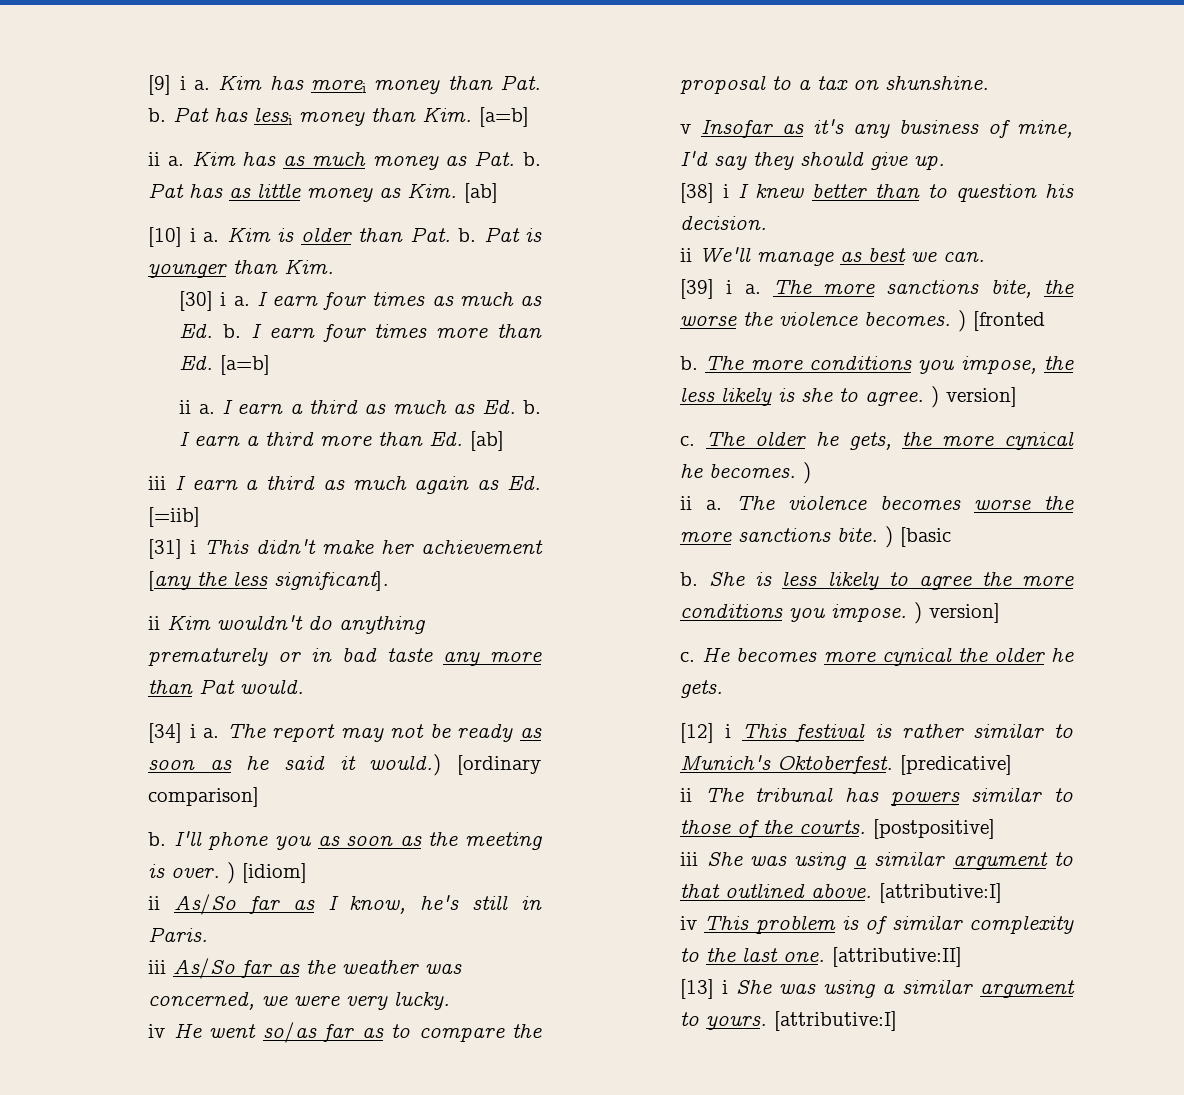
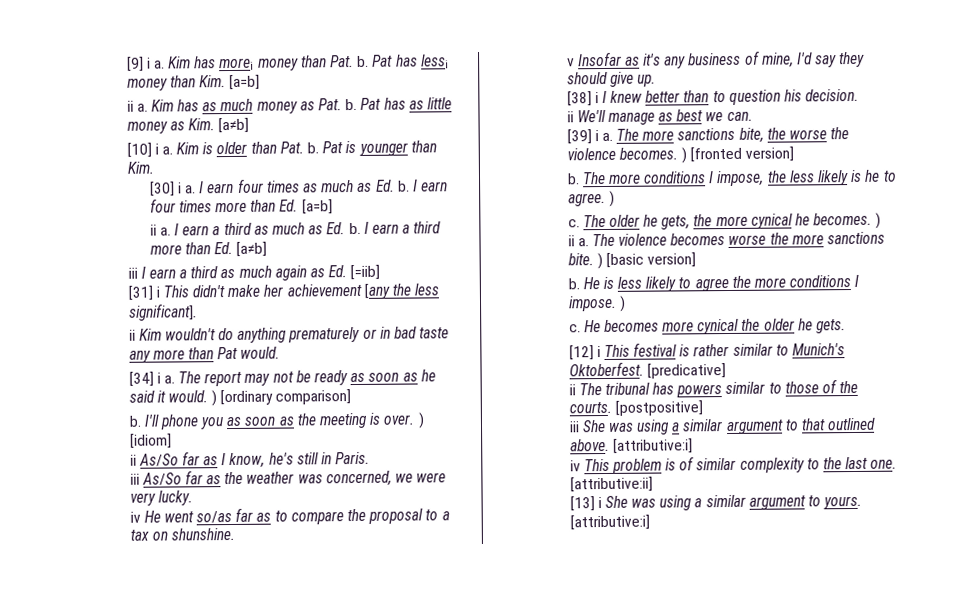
- Pat has as little money as Kim. [ab]
+ Pat has as little money as Kim. [a≠b]
- I earn a third more than Ed. [ab]
+ I earn a third more than Ed. [a≠b]
- The report may not be ready as soon as he said it would.) [ordinary comparison]
+ The report may not be ready as soon as he said it would. ) [ordinary comparison]
- The more sanctions bite, the worse the violence becomes. ) [fronted
+ The more sanctions bite, the worse the violence becomes. ) [fronted version]
- The more conditions you impose, the less likely is she to agree. ) version]
+ The more conditions I impose, the less likely is he to agree. )
- The violence becomes worse the more sanctions bite. ) [basic
- b. She is less likely to agree the more conditions you impose. ) version]
+ The violence becomes worse the more sanctions bite. ) [basic version]
+ b. He is less likely to agree the more conditions I impose. )
- iii She was using a similar argument to that outlined above. [attributive:I]
+ iii She was using a similar argument to that outlined above. [attributive:i]
- [attributive:II]
+ [attributive:ii]
- [13] i She was using a similar argument to yours. [attributive:I]
+ [13] i She was using a similar argument to yours. [attributive:i]

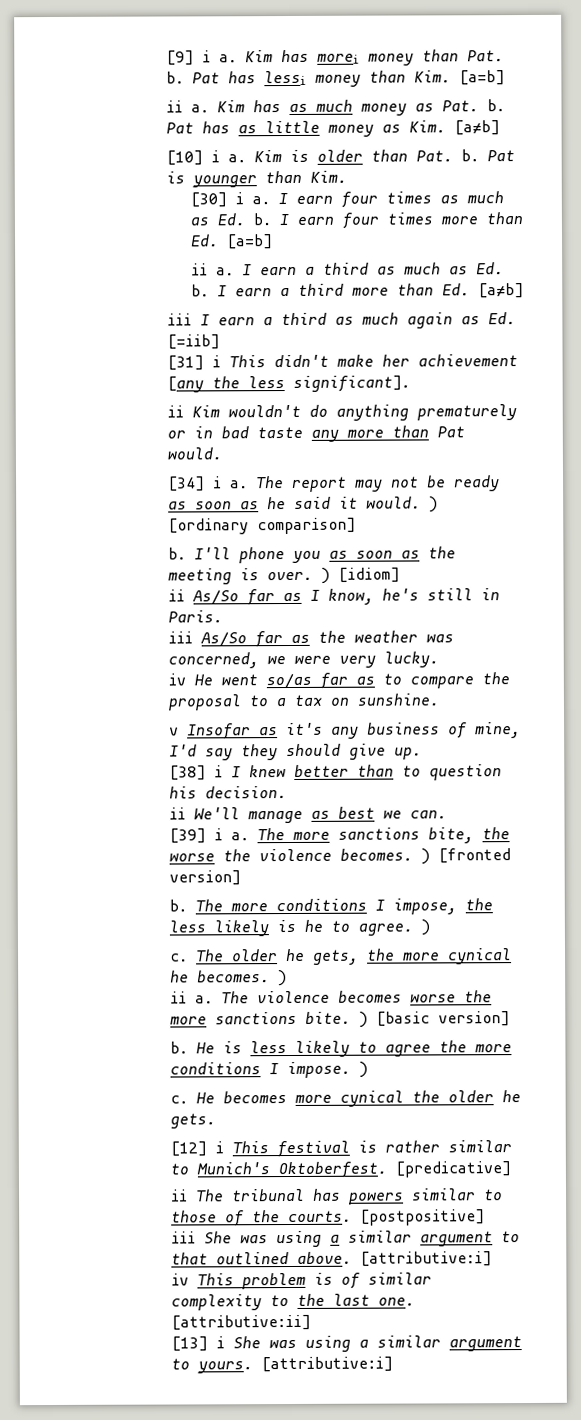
- iv He went so/as far as to compare the proposal to a tax on shunshine.
+ iv He went so/as far as to compare the proposal to a tax on sunshine.

